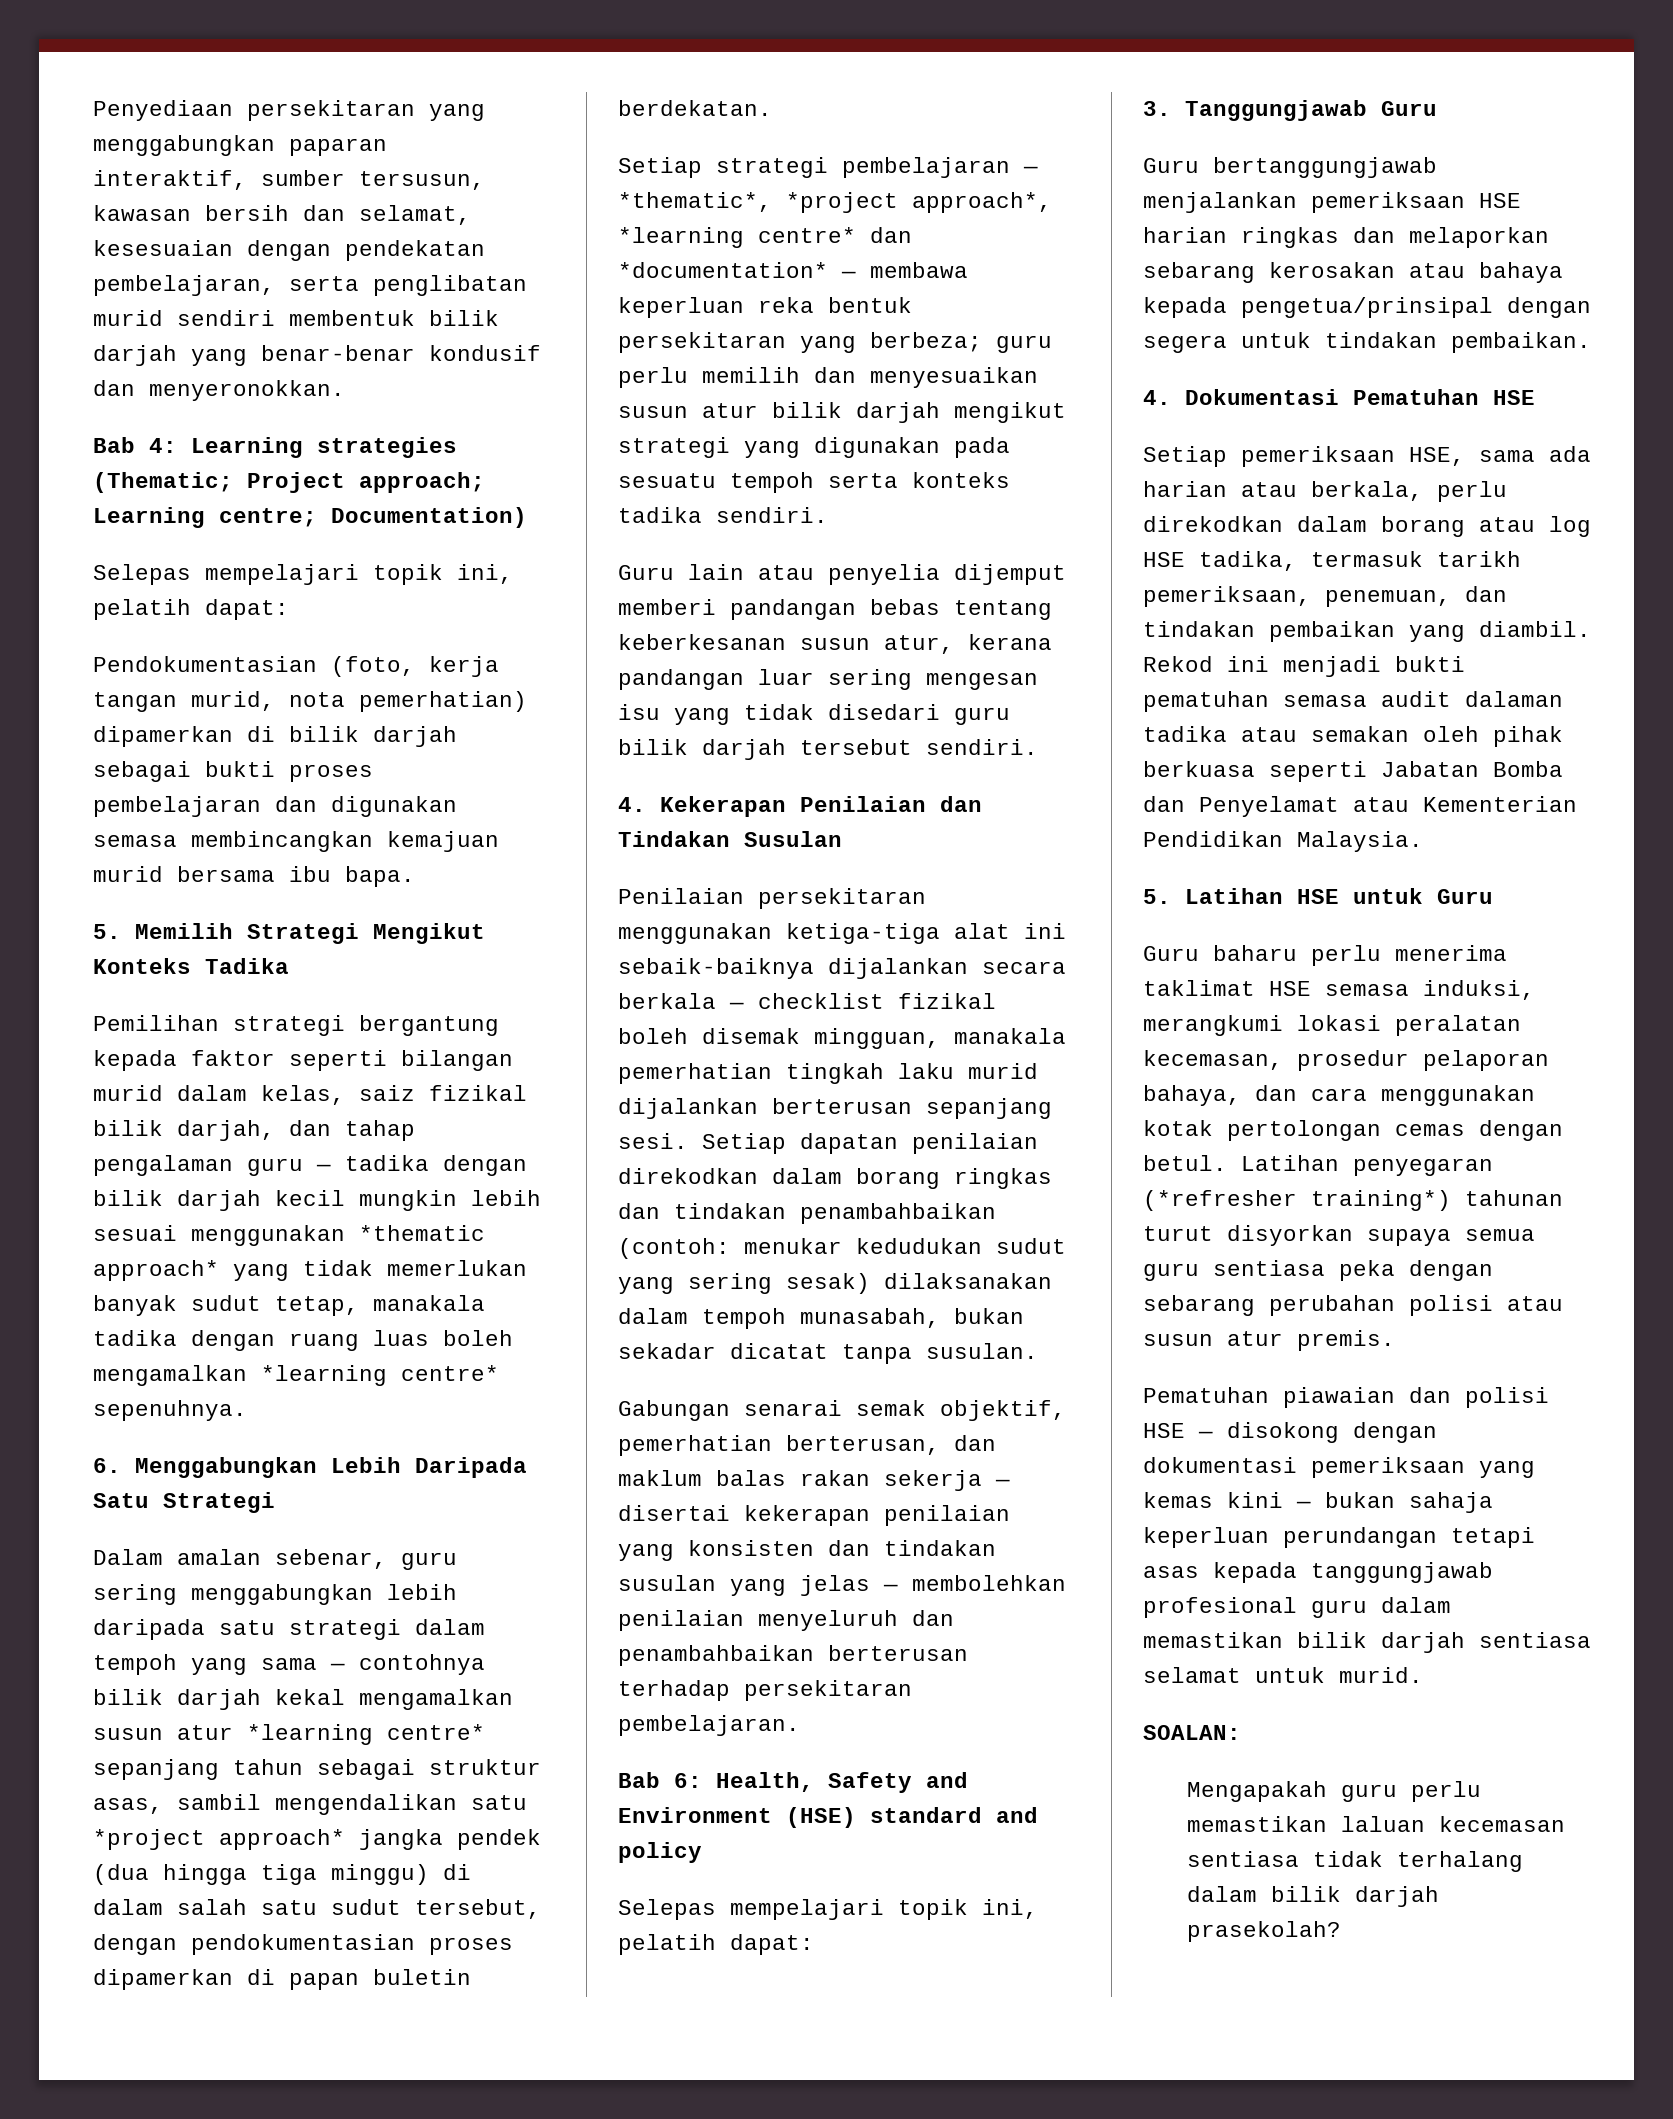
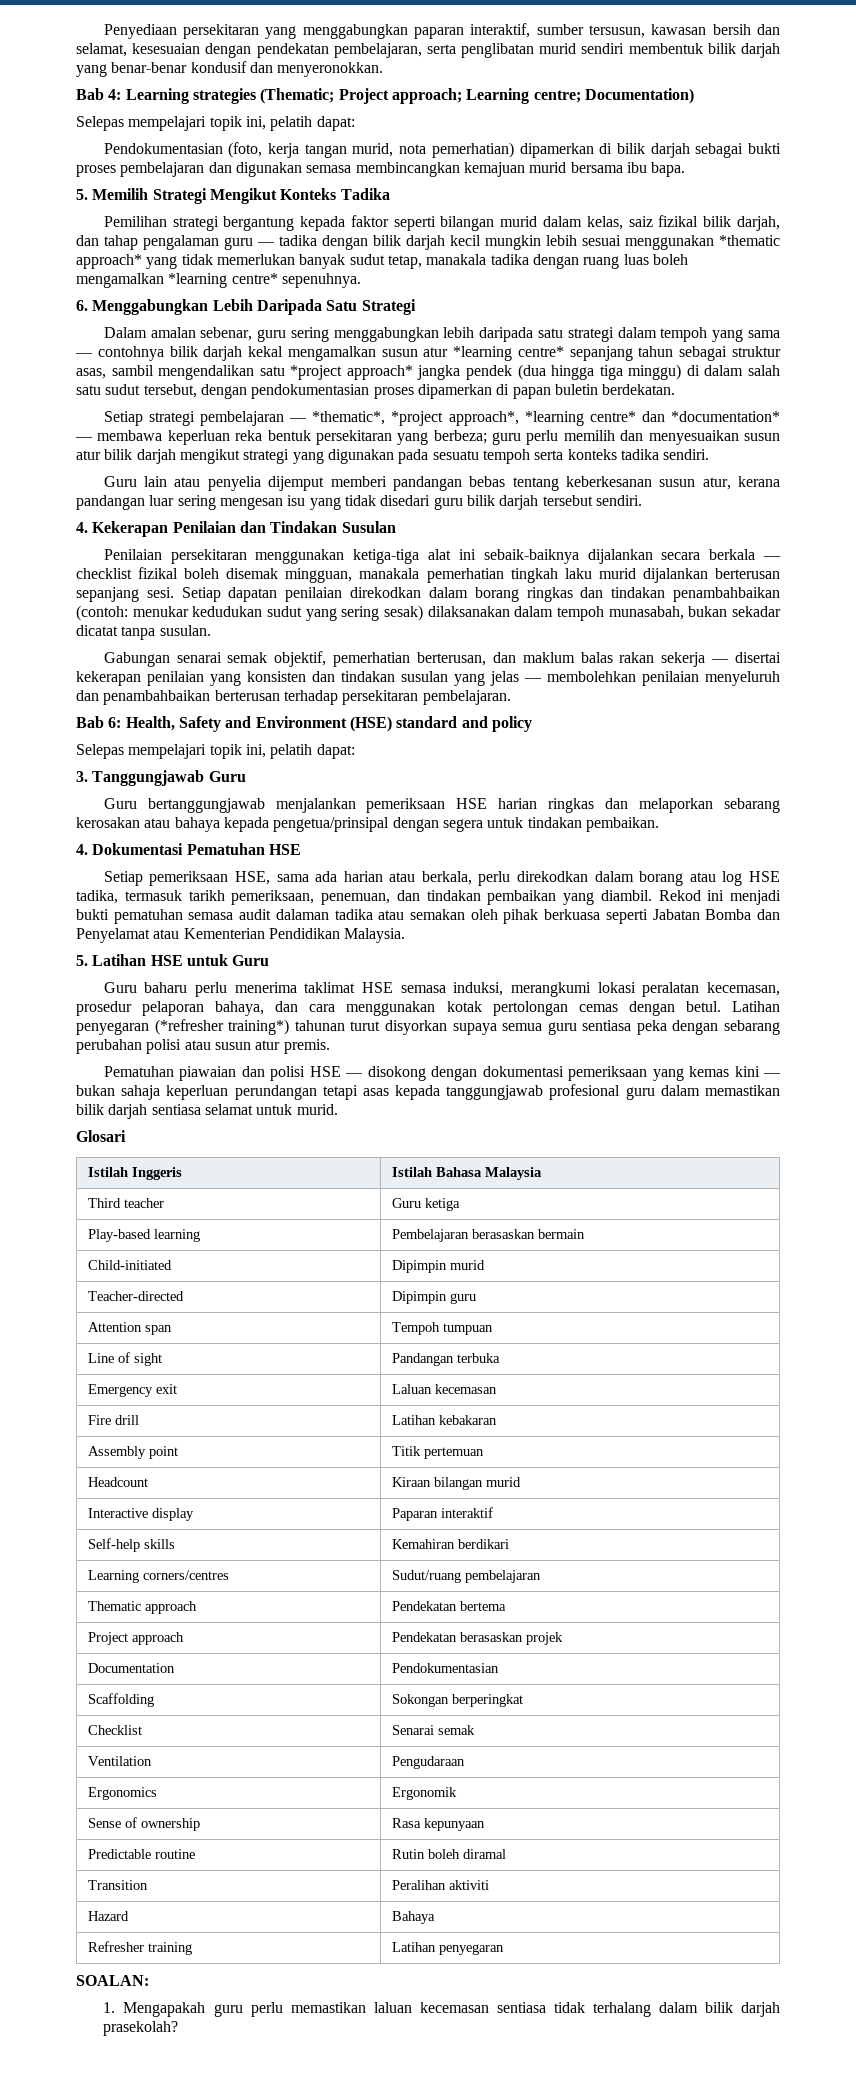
+ Glosari
+ Istilah Inggeris | Istilah Bahasa Malaysia
+ Third teacher | Guru ketiga
+ Play-based learning | Pembelajaran berasaskan bermain
+ Child-initiated | Dipimpin murid
+ Teacher-directed | Dipimpin guru
+ Attention span | Tempoh tumpuan
+ Line of sight | Pandangan terbuka
+ Emergency exit | Laluan kecemasan
+ Fire drill | Latihan kebakaran
+ Assembly point | Titik pertemuan
+ Headcount | Kiraan bilangan murid
+ Interactive display | Paparan interaktif
+ Self-help skills | Kemahiran berdikari
+ Learning corners/centres | Sudut/ruang pembelajaran
+ Thematic approach | Pendekatan bertema
+ Project approach | Pendekatan berasaskan projek
+ Documentation | Pendokumentasian
+ Scaffolding | Sokongan berperingkat
+ Checklist | Senarai semak
+ Ventilation | Pengudaraan
+ Ergonomics | Ergonomik
+ Sense of ownership | Rasa kepunyaan
+ Predictable routine | Rutin boleh diramal
+ Transition | Peralihan aktiviti
+ Hazard | Bahaya
+ Refresher training | Latihan penyegaran
- Mengapakah guru perlu memastikan laluan kecemasan sentiasa tidak terhalang dalam bilik darjah prasekolah?
+ 1. Mengapakah guru perlu memastikan laluan kecemasan sentiasa tidak terhalang dalam bilik darjah prasekolah?

